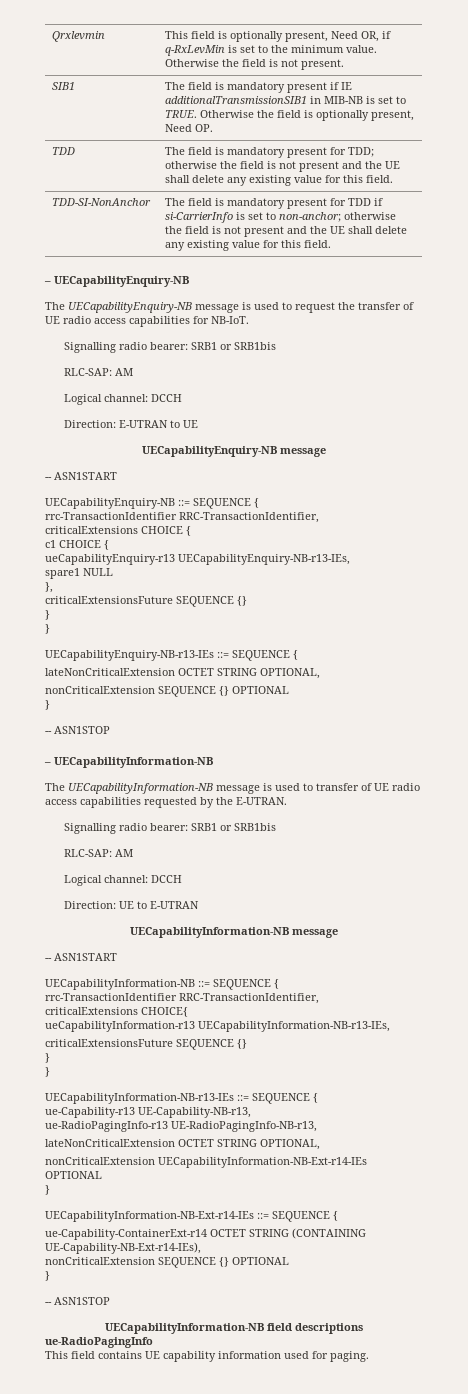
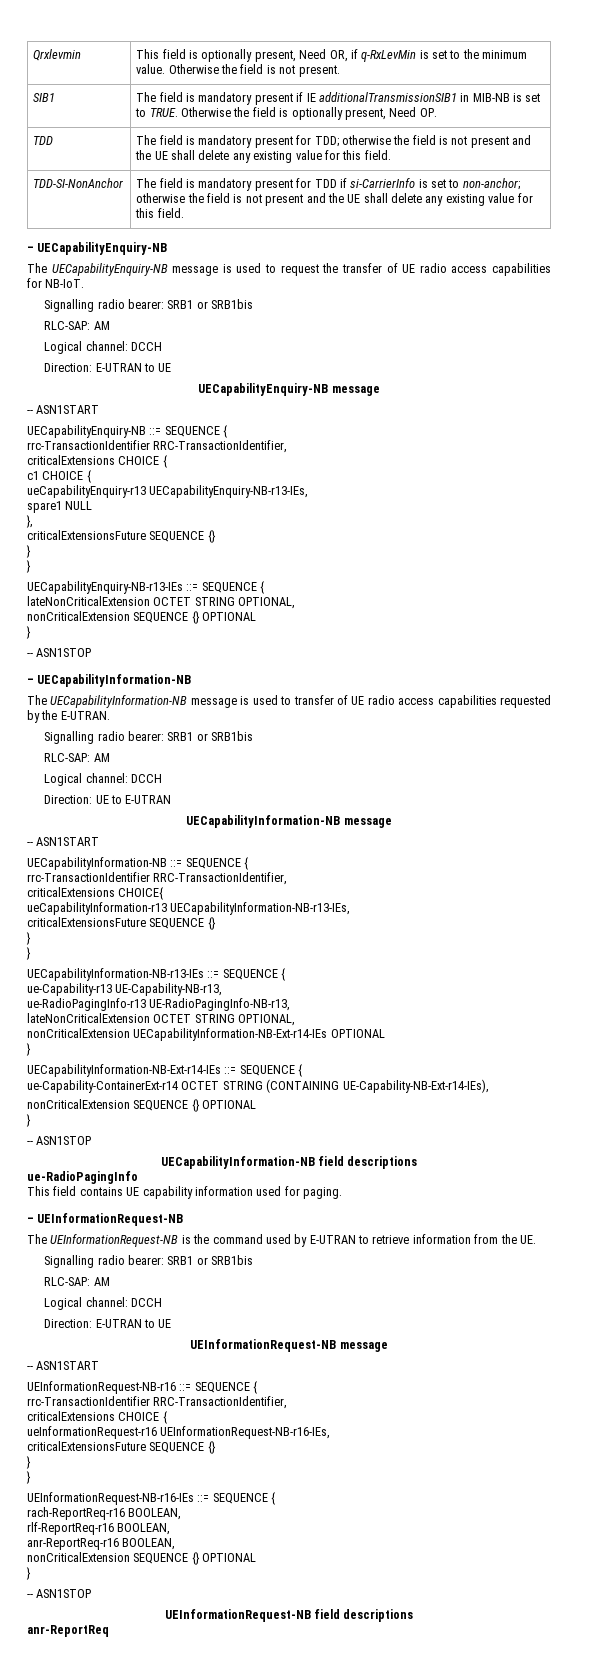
+ – UEInformationRequest-NB
+ The UEInformationRequest-NB is the command used by E-UTRAN to retrieve information from the UE.
+ Signalling radio bearer: SRB1 or SRB1bis
+ RLC-SAP: AM
+ Logical channel: DCCH
+ Direction: E-UTRAN to UE
+ UEInformationRequest-NB message
+ -- ASN1START
+ UEInformationRequest-NB-r16 ::= SEQUENCE {
+ rrc-TransactionIdentifier RRC-TransactionIdentifier,
+ criticalExtensions CHOICE {
+ ueInformationRequest-r16 UEInformationRequest-NB-r16-IEs,
+ criticalExtensionsFuture SEQUENCE {}
+ }
+ }
+ UEInformationRequest-NB-r16-IEs ::= SEQUENCE {
+ rach-ReportReq-r16 BOOLEAN,
+ rlf-ReportReq-r16 BOOLEAN,
+ anr-ReportReq-r16 BOOLEAN,
+ nonCriticalExtension SEQUENCE {} OPTIONAL
+ }
+ -- ASN1STOP
+ UEInformationRequest-NB field descriptions
+ anr-ReportReq

